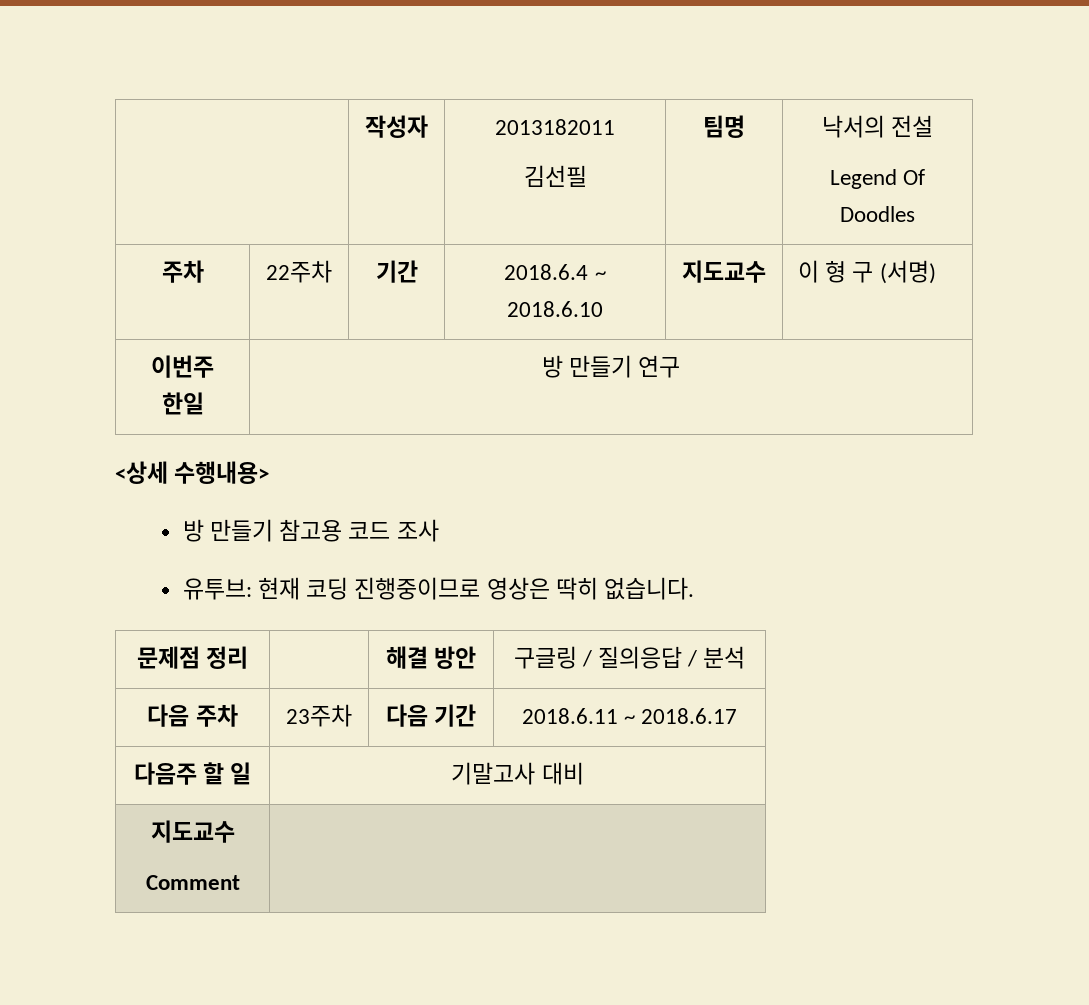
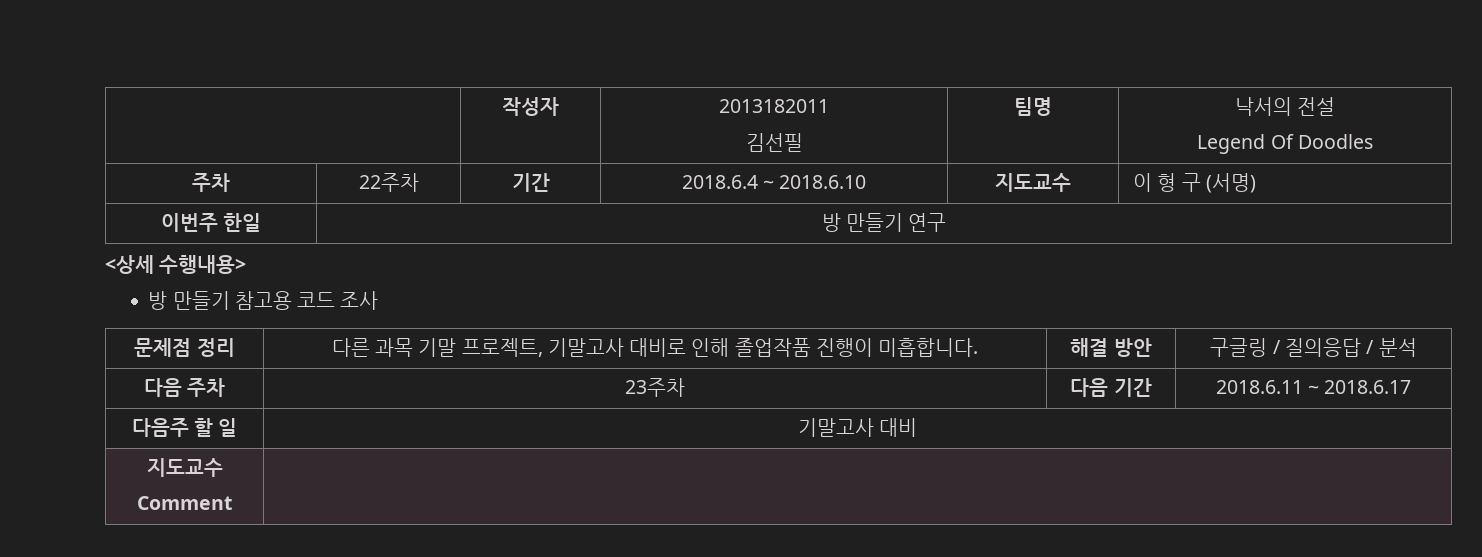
- 유투브: 현재 코딩 진행중이므로 영상은 딱히 없습니다.
- 문제점 정리 | | 해결 방안 | 구글링 / 질의응답 / 분석
+ 문제점 정리 | 다른 과목 기말 프로젝트, 기말고사 대비로 인해 졸업작품 진행이 미흡합니다. | 해결 방안 | 구글링 / 질의응답 / 분석

